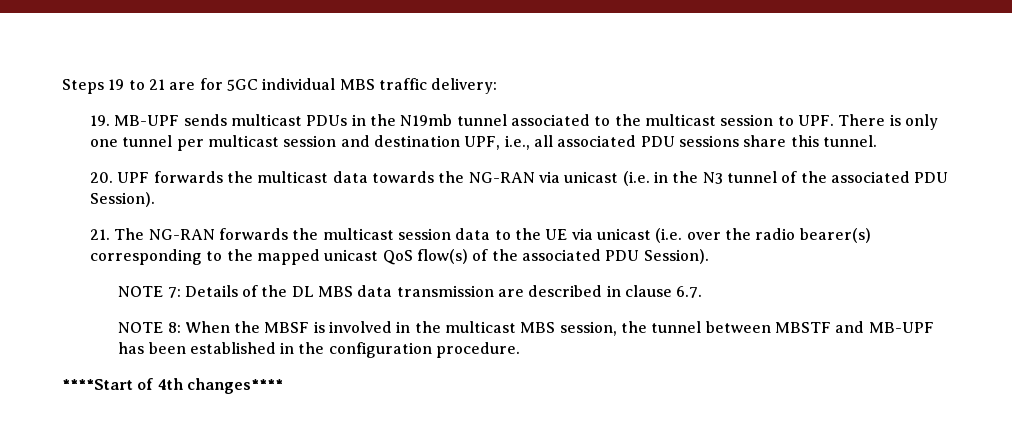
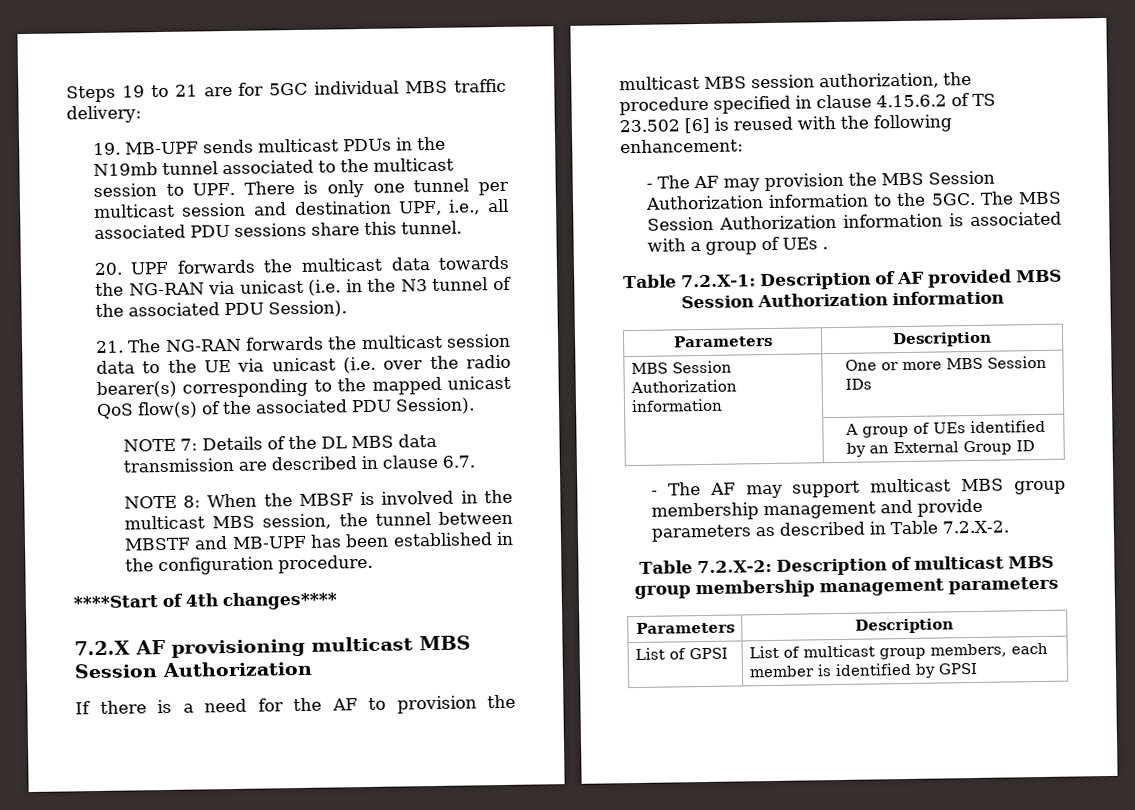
+ 7.2.X AF provisioning multicast MBS Session Authorization
+ If there is a need for the AF to provision the multicast MBS session authorization, the procedure specified in clause 4.15.6.2 of TS 23.502 [6] is reused with the following enhancement:
+ - The AF may provision the MBS Session Authorization information to the 5GC. The MBS Session Authorization information is associated with a group of UEs .
+ Table 7.2.X-1: Description of AF provided MBS Session Authorization information
+ Parameters | Description
+ MBS Session Authorization information | One or more MBS Session IDs
+ | A group of UEs identified by an External Group ID
+ - The AF may support multicast MBS group membership management and provide parameters as described in Table 7.2.X-2.
+ Table 7.2.X-2: Description of multicast MBS group membership management parameters
+ Parameters | Description
+ List of GPSI | List of multicast group members, each member is identified by GPSI

